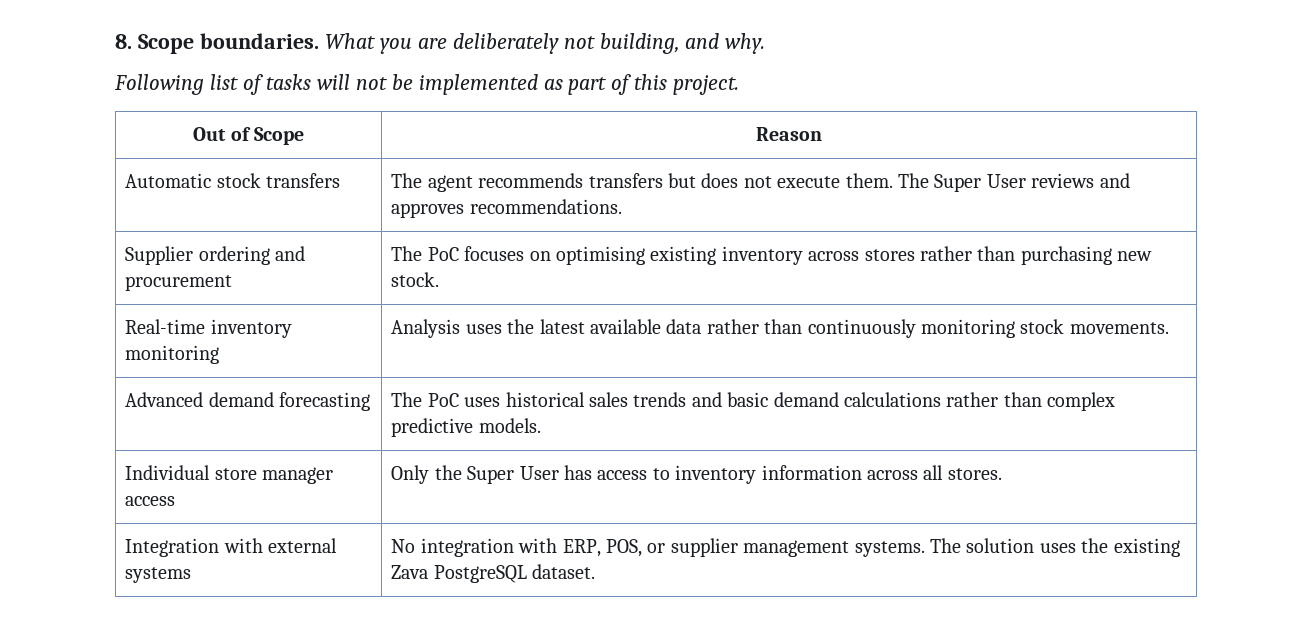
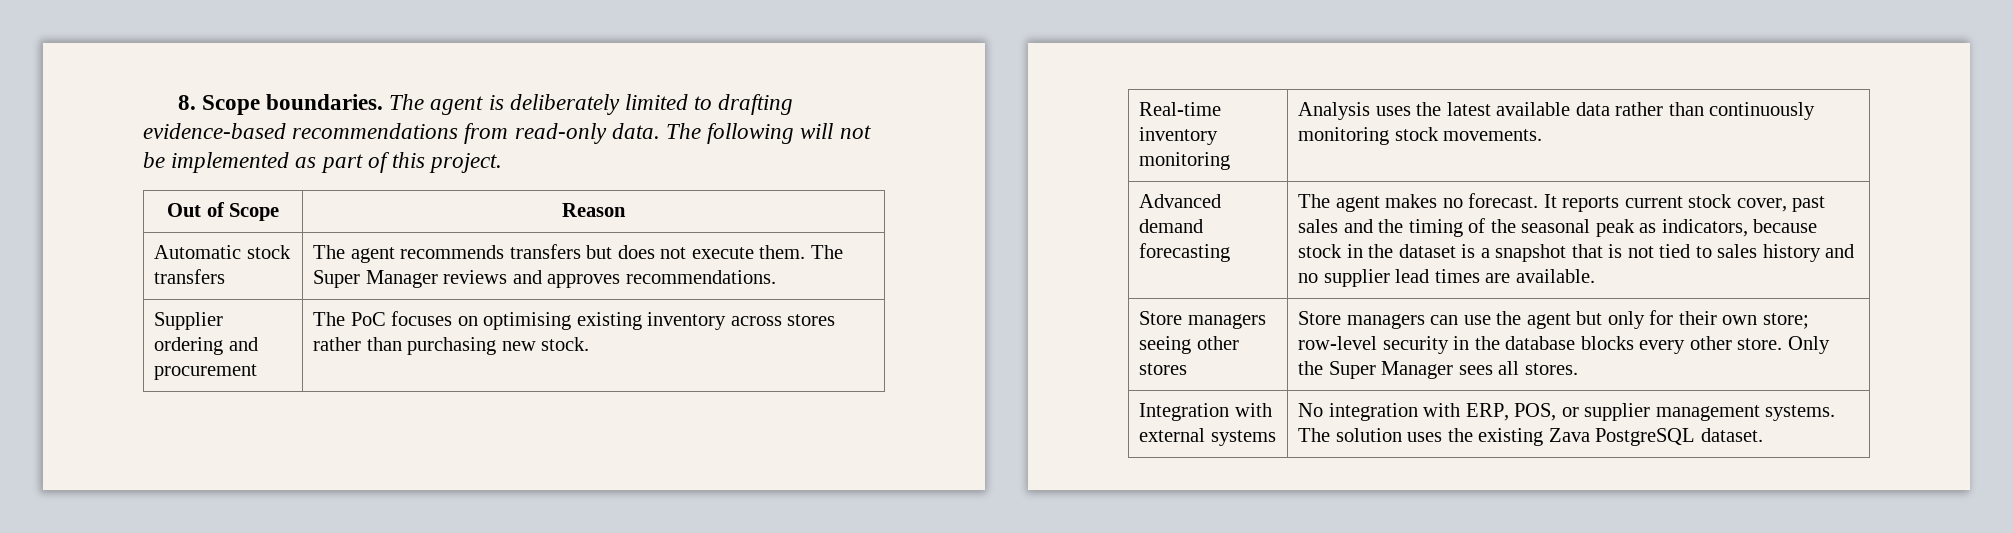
- What you are deliberately not building, and why.
- Following list of tasks will not be implemented as part of this project.
+ The agent is deliberately limited to drafting evidence-based recommendations from read-only data. The following will not be implemented as part of this project.
- Automatic stock transfers | The agent recommends transfers but does not execute them. The Super User reviews and approves recommendations.
+ Automatic stock transfers | The agent recommends transfers but does not execute them. The Super Manager reviews and approves recommendations.
- The PoC uses historical sales trends and basic demand calculations rather than complex predictive models.
- Individual store manager access | Only the Super User has access to inventory information across all stores.
+ The agent makes no forecast. It reports current stock cover, past sales and the timing of the seasonal peak as indicators, because stock in the dataset is a snapshot that is not tied to sales history and no supplier lead times are available.
+ Store managers seeing other stores | Store managers can use the agent but only for their own store; row-level security in the database blocks every other store. Only the Super Manager sees all stores.

